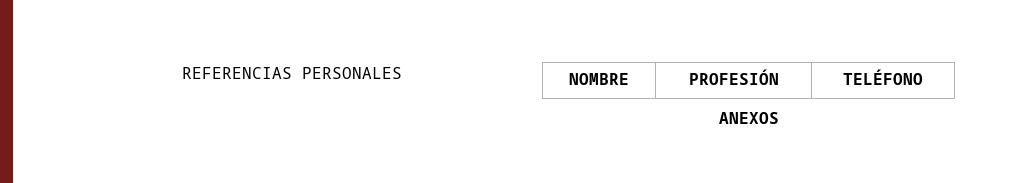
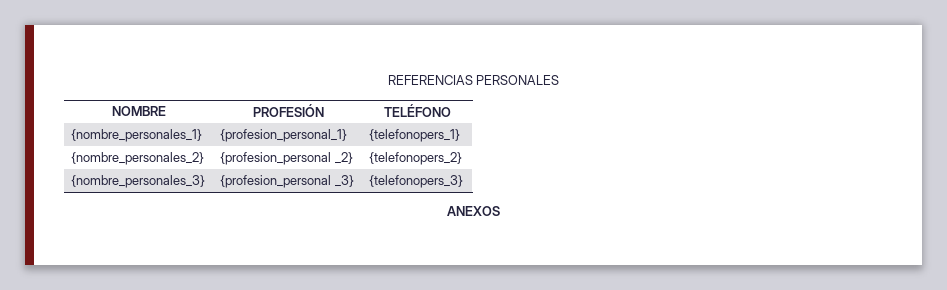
+ {nombre_personales_1} | {profesion_personal_1} | {telefonopers_1}
+ {nombre_personales_2} | {profesion_personal _2} | {telefonopers_2}
+ {nombre_personales_3} | {profesion_personal _3} | {telefonopers_3}

